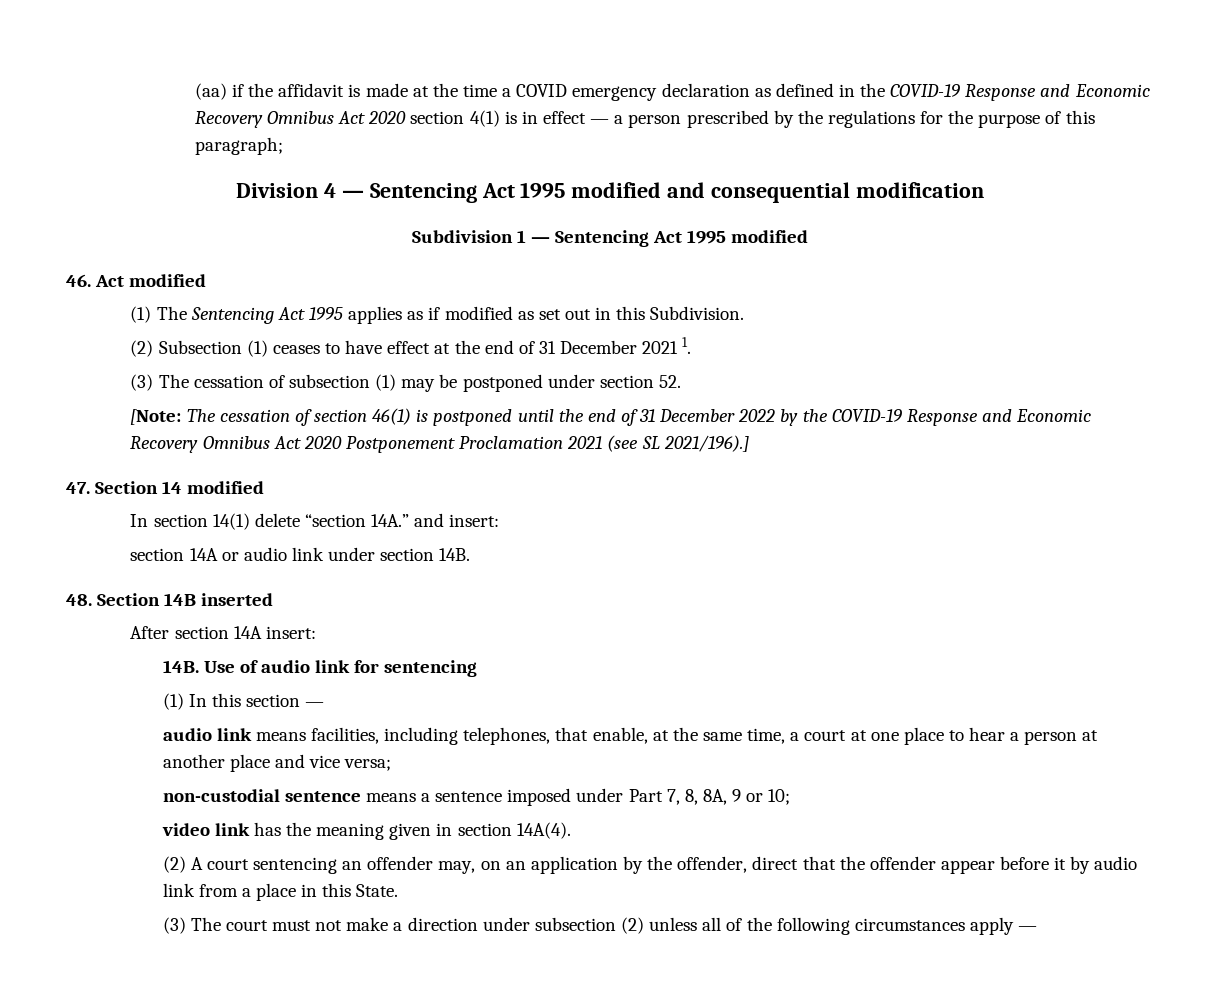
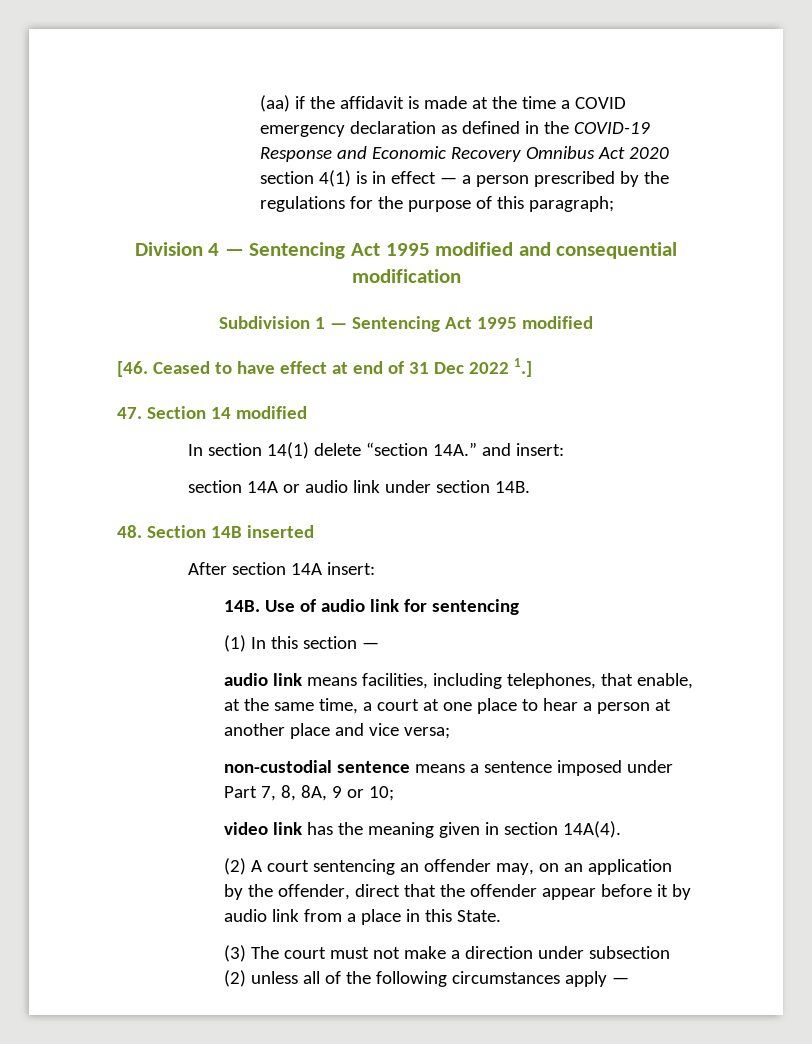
- 46. Act modified
- (1) The Sentencing Act 1995 applies as if modified as set out in this Subdivision.
- (2) Subsection (1) ceases to have effect at the end of 31 December 2021 1.
- (3) The cessation of subsection (1) may be postponed under section 52.
- [Note: The cessation of section 46(1) is postponed until the end of 31 December 2022 by the COVID-19 Response and Economic Recovery Omnibus Act 2020 Postponement Proclamation 2021 (see SL 2021/196).]
+ [46. Ceased to have effect at end of 31 Dec 2022 1.]

